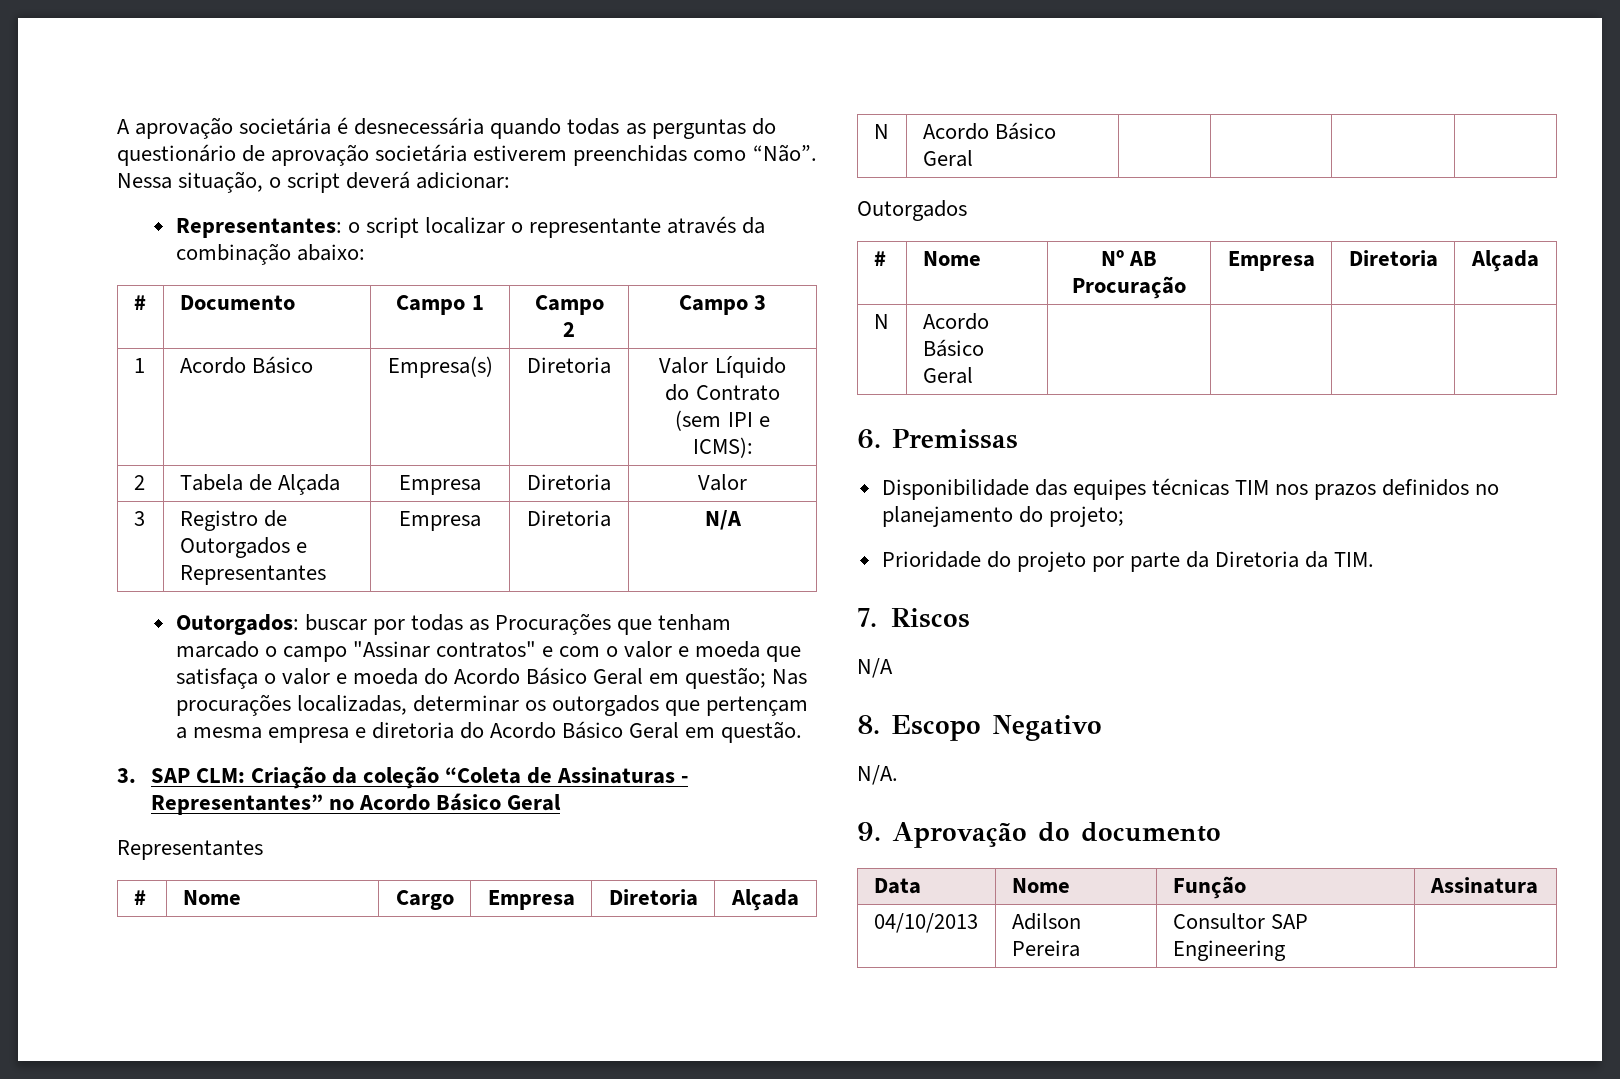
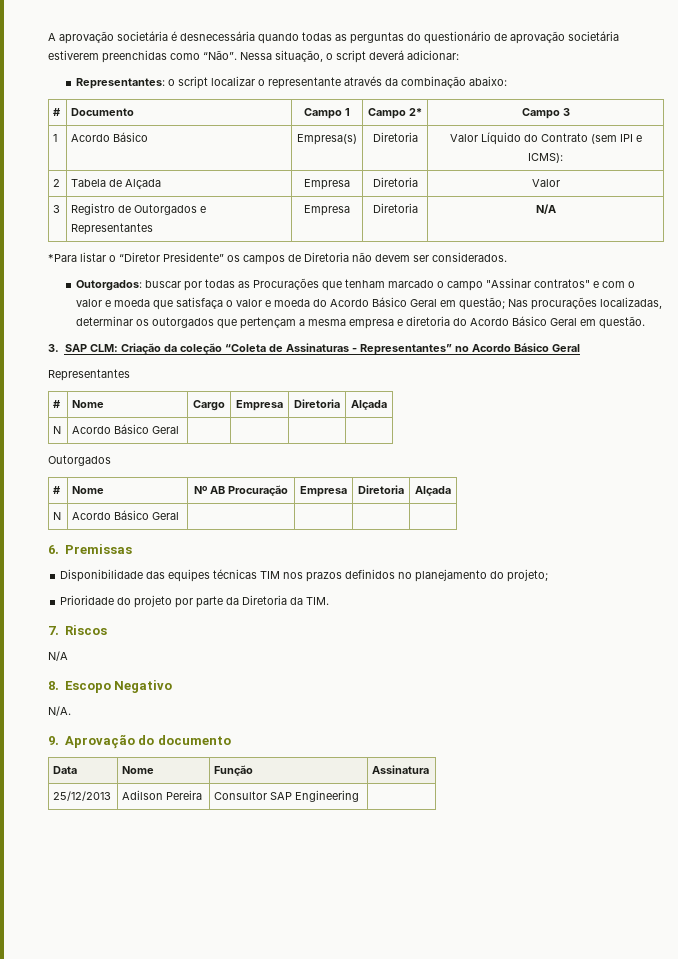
- # | Documento | Campo 1 | Campo 2 | Campo 3
+ # | Documento | Campo 1 | Campo 2* | Campo 3
+ *Para listar o “Diretor Presidente” os campos de Diretoria não devem ser considerados.
- 04/10/2013 | Adilson Pereira | Consultor SAP Engineering |
+ 25/12/2013 | Adilson Pereira | Consultor SAP Engineering |

